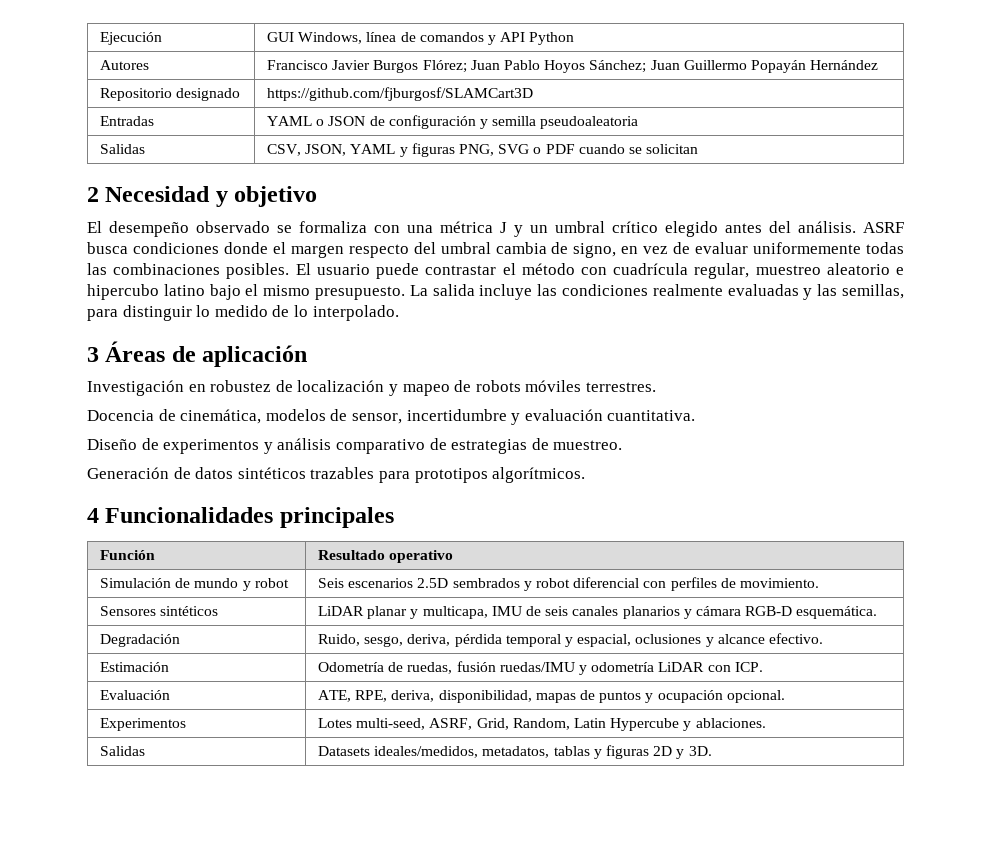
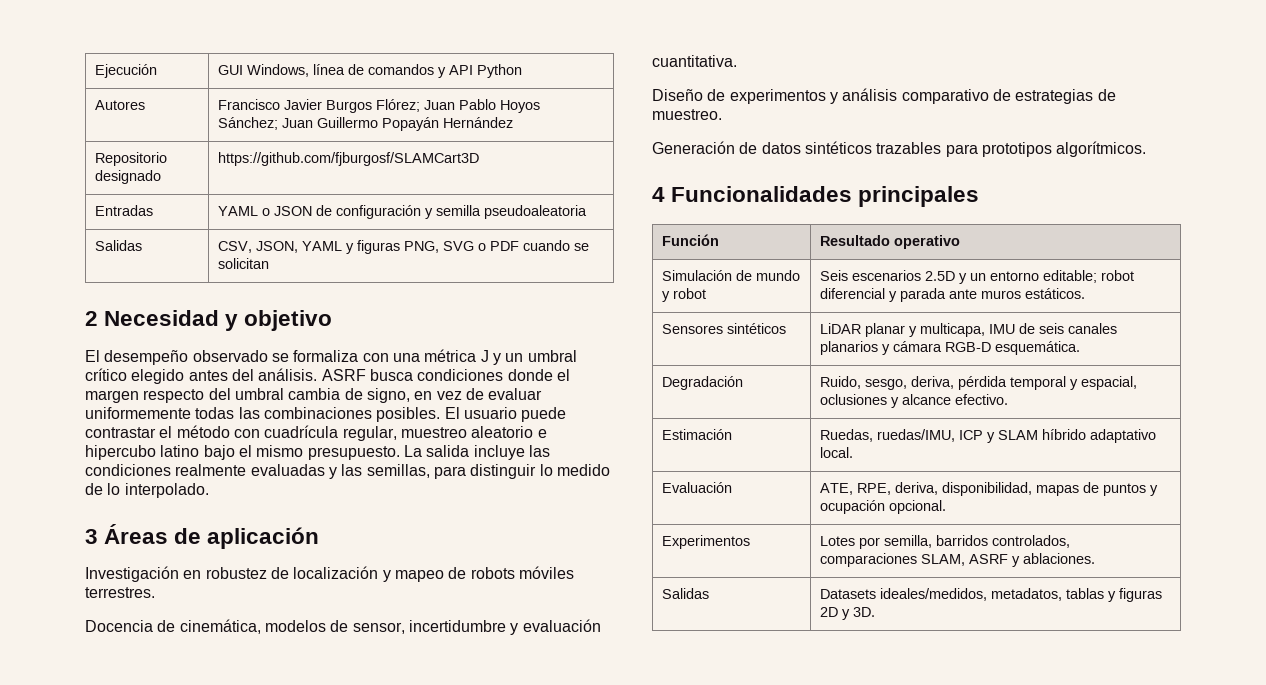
- Simulación de mundo y robot | Seis escenarios 2.5D sembrados y robot diferencial con perfiles de movimiento.
+ Simulación de mundo y robot | Seis escenarios 2.5D y un entorno editable; robot diferencial y parada ante muros estáticos.
- Estimación | Odometría de ruedas, fusión ruedas/IMU y odometría LiDAR con ICP.
+ Estimación | Ruedas, ruedas/IMU, ICP y SLAM híbrido adaptativo local.
- Experimentos | Lotes multi-seed, ASRF, Grid, Random, Latin Hypercube y ablaciones.
+ Experimentos | Lotes por semilla, barridos controlados, comparaciones SLAM, ASRF y ablaciones.

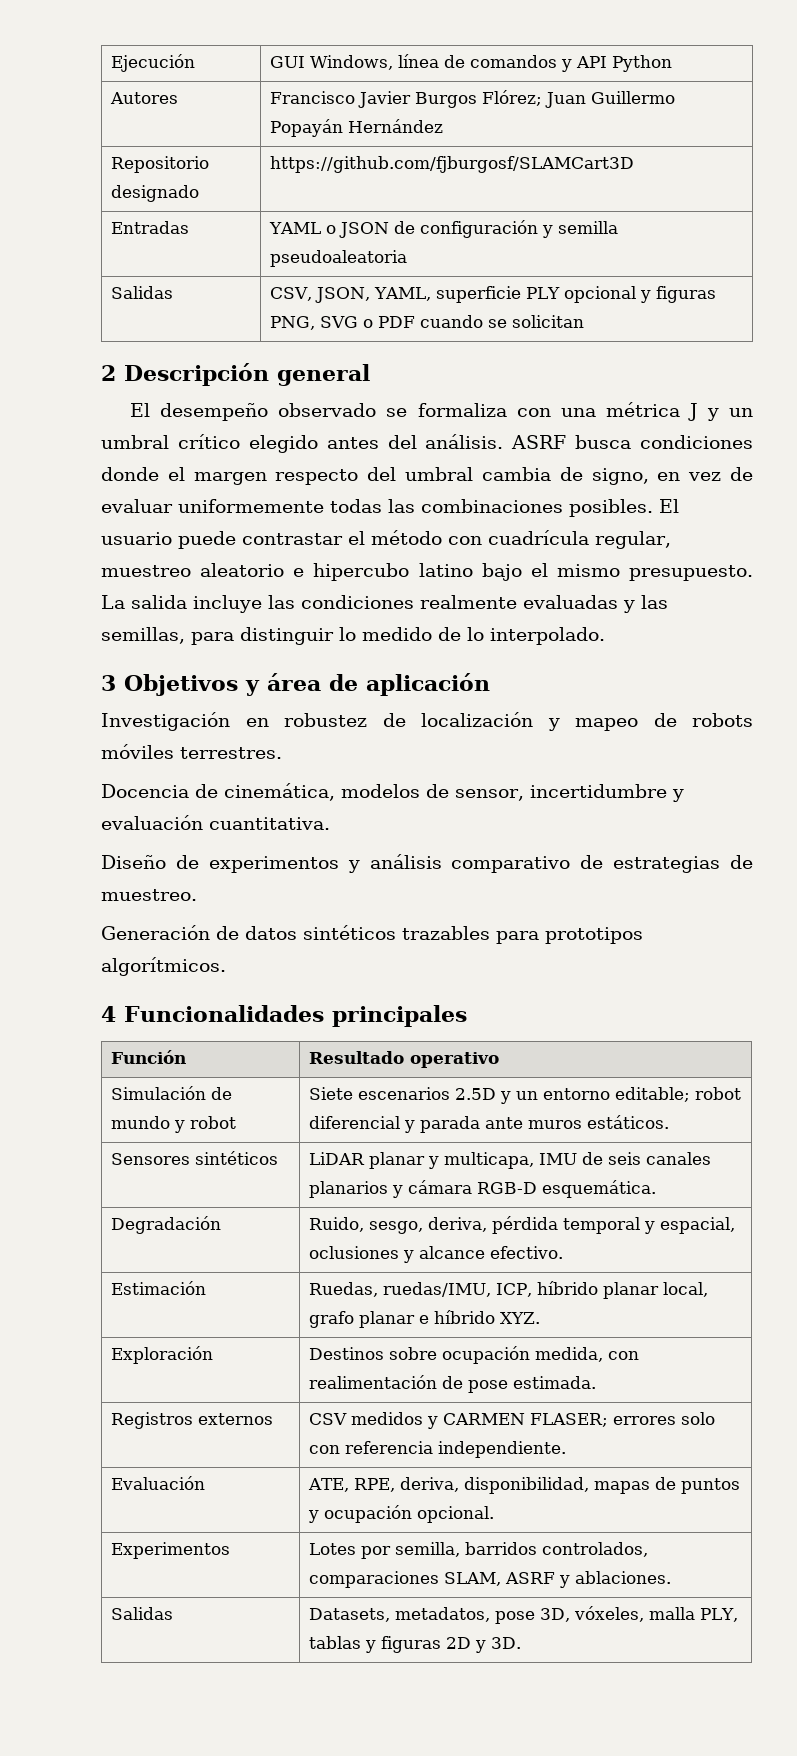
- Autores | Francisco Javier Burgos Flórez; Juan Pablo Hoyos Sánchez; Juan Guillermo Popayán Hernández
+ Autores | Francisco Javier Burgos Flórez; Juan Guillermo Popayán Hernández
- Salidas | CSV, JSON, YAML y figuras PNG, SVG o PDF cuando se solicitan
+ Salidas | CSV, JSON, YAML, superficie PLY opcional y figuras PNG, SVG o PDF cuando se solicitan
- 2 Necesidad y objetivo
+ 2 Descripción general
- 3 Áreas de aplicación
+ 3 Objetivos y área de aplicación
- Simulación de mundo y robot | Seis escenarios 2.5D y un entorno editable; robot diferencial y parada ante muros estáticos.
+ Simulación de mundo y robot | Siete escenarios 2.5D y un entorno editable; robot diferencial y parada ante muros estáticos.
- Estimación | Ruedas, ruedas/IMU, ICP y SLAM híbrido adaptativo local.
+ Estimación | Ruedas, ruedas/IMU, ICP, híbrido planar local, grafo planar e híbrido XYZ.
+ Exploración | Destinos sobre ocupación medida, con realimentación de pose estimada.
+ Registros externos | CSV medidos y CARMEN FLASER; errores solo con referencia independiente.
- Salidas | Datasets ideales/medidos, metadatos, tablas y figuras 2D y 3D.
+ Salidas | Datasets, metadatos, pose 3D, vóxeles, malla PLY, tablas y figuras 2D y 3D.

